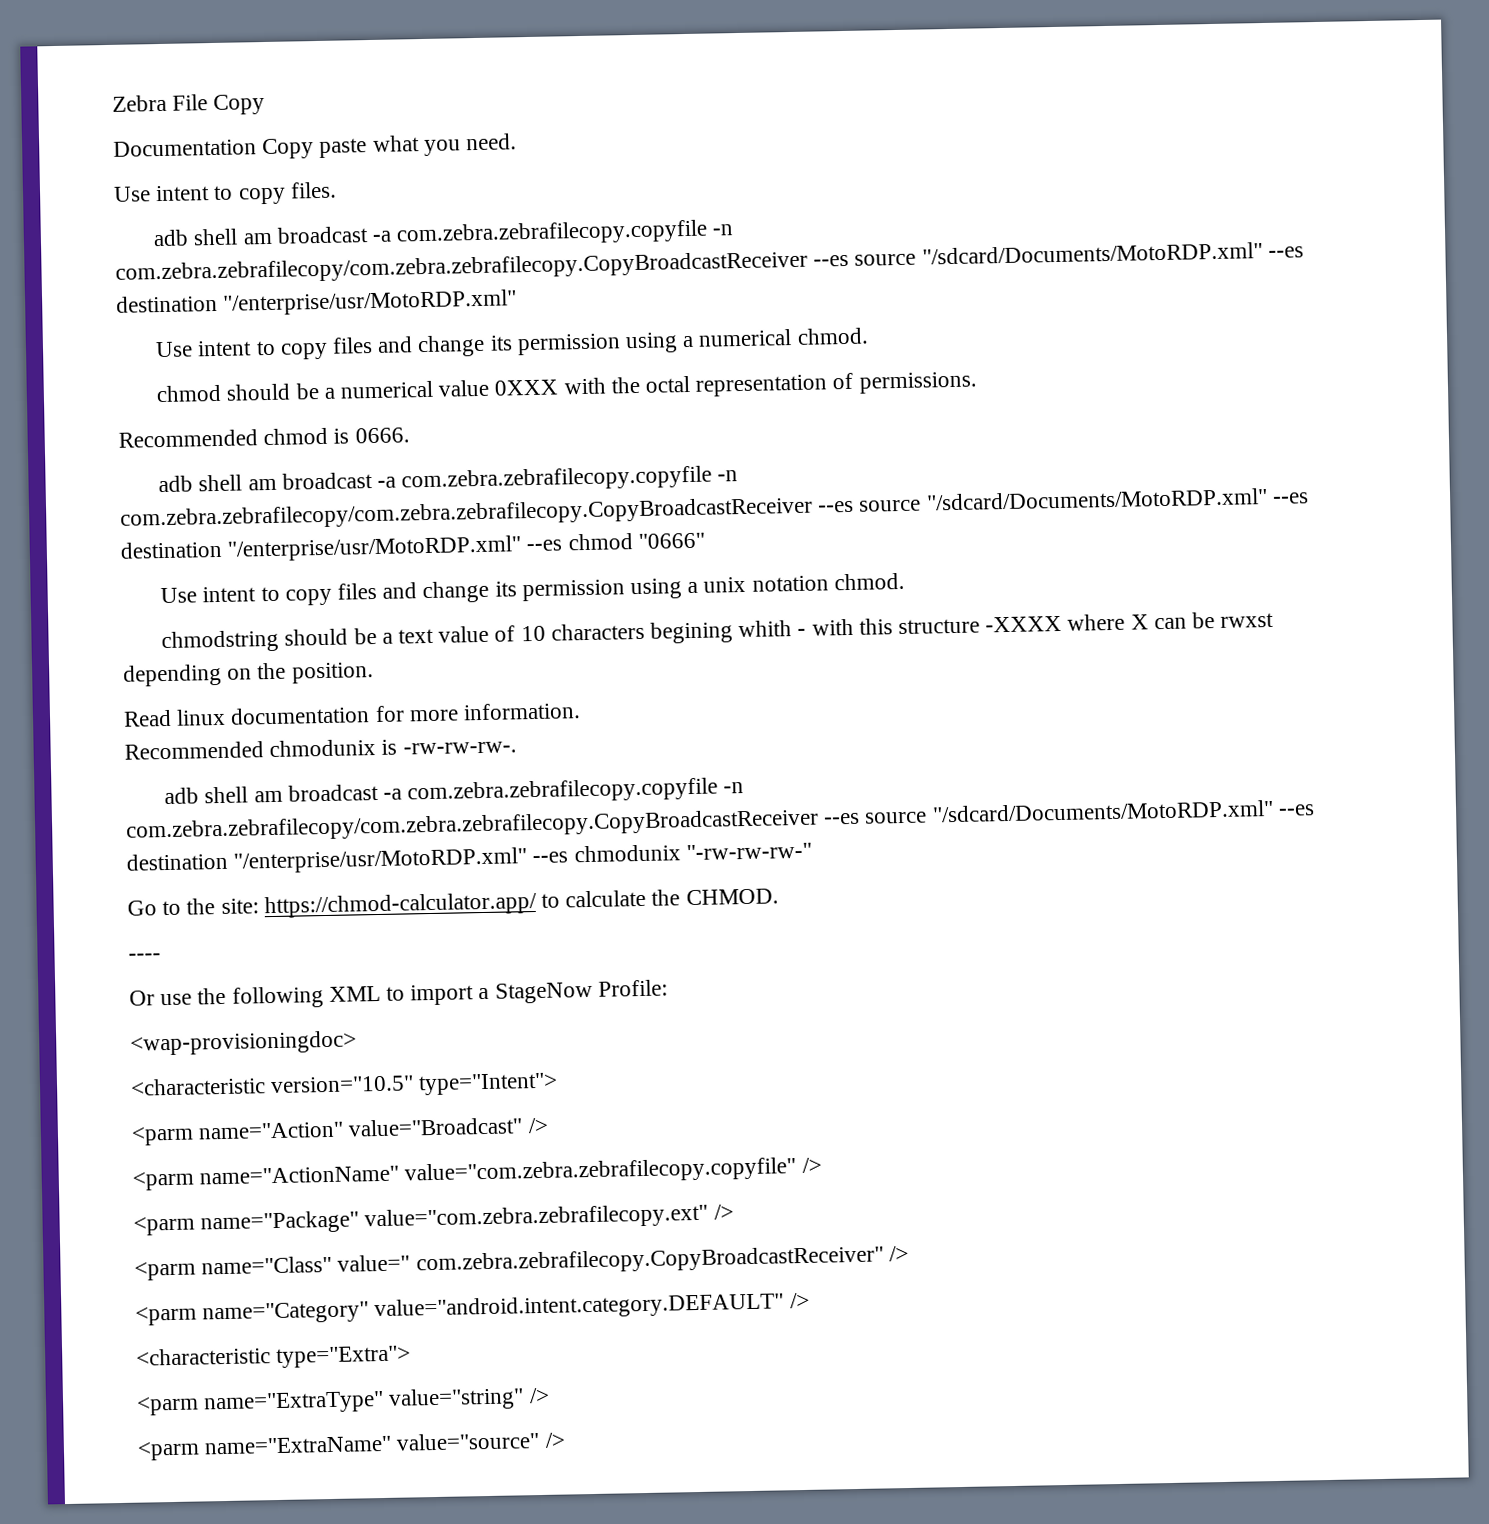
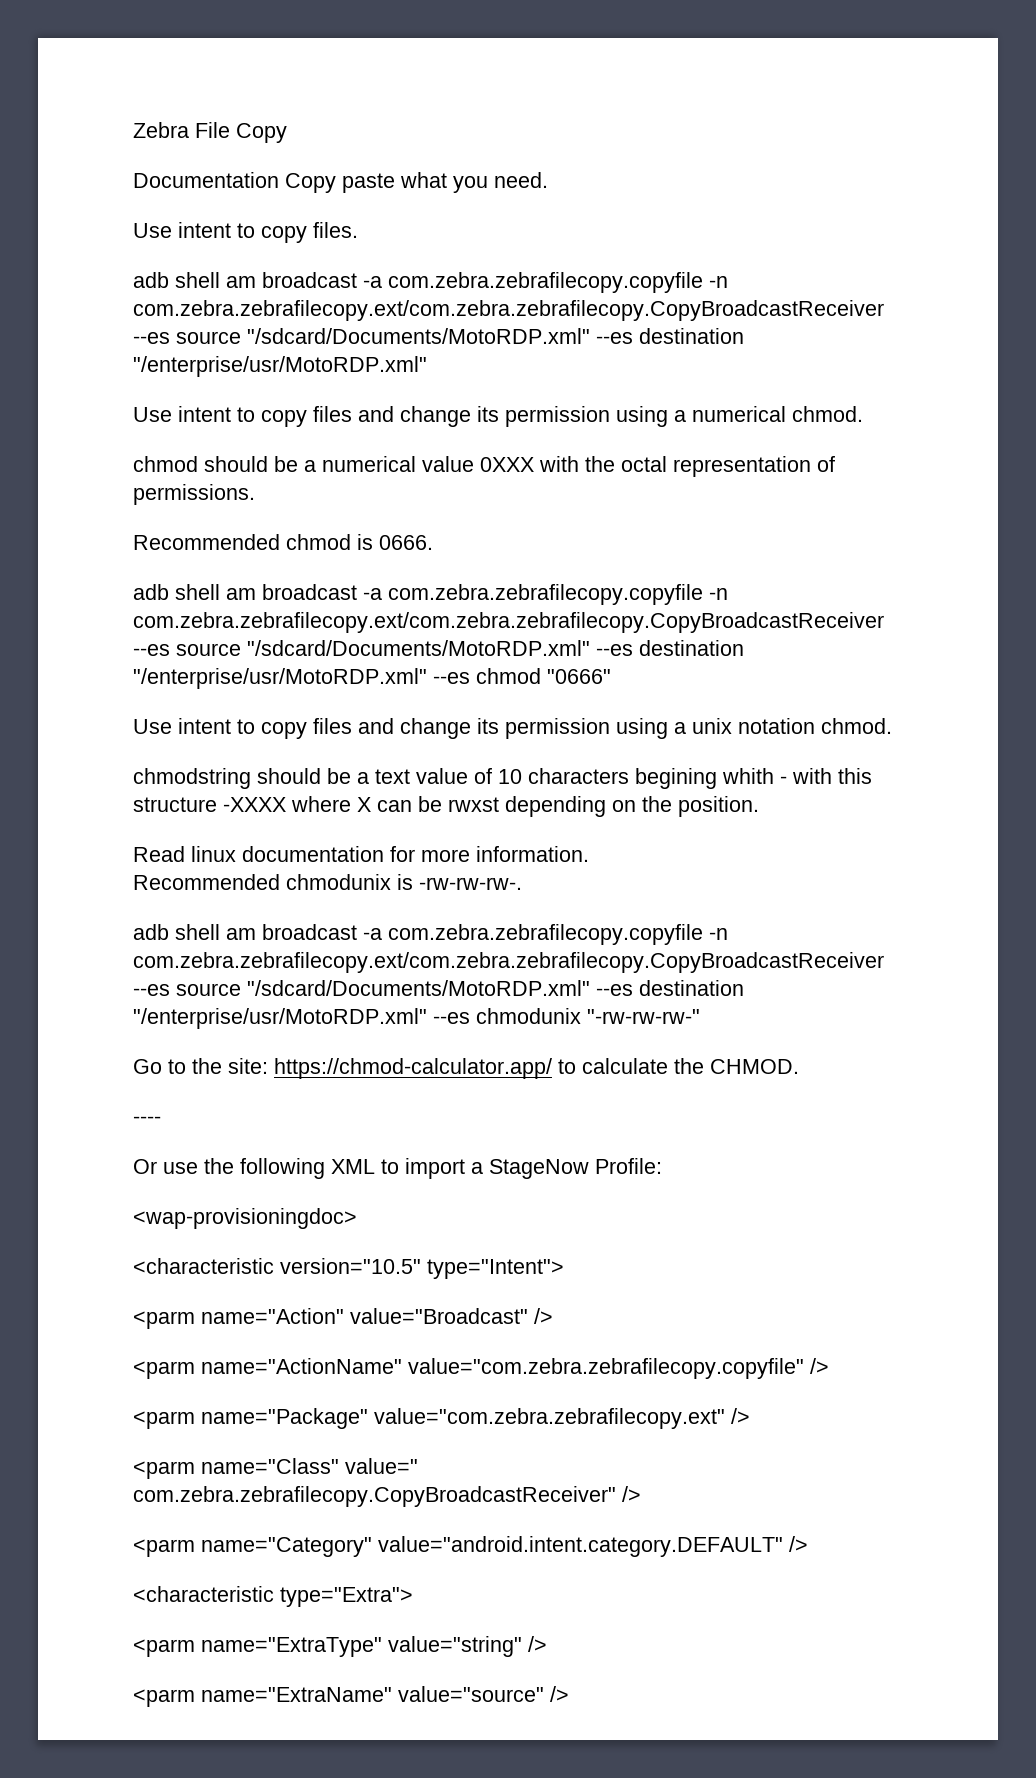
  Use intent to copy files.
- adb shell am broadcast -a com.zebra.zebrafilecopy.copyfile -n com.zebra.zebrafilecopy/com.zebra.zebrafilecopy.CopyBroadcastReceiver --es source "/sdcard/Documents/MotoRDP.xml" --es destination "/enterprise/usr/MotoRDP.xml"
+ adb shell am broadcast -a com.zebra.zebrafilecopy.copyfile -n com.zebra.zebrafilecopy.ext/com.zebra.zebrafilecopy.CopyBroadcastReceiver --es source "/sdcard/Documents/MotoRDP.xml" --es destination "/enterprise/usr/MotoRDP.xml"
- adb shell am broadcast -a com.zebra.zebrafilecopy.copyfile -n com.zebra.zebrafilecopy/com.zebra.zebrafilecopy.CopyBroadcastReceiver --es source "/sdcard/Documents/MotoRDP.xml" --es destination "/enterprise/usr/MotoRDP.xml" --es chmod "0666"
+ adb shell am broadcast -a com.zebra.zebrafilecopy.copyfile -n com.zebra.zebrafilecopy.ext/com.zebra.zebrafilecopy.CopyBroadcastReceiver --es source "/sdcard/Documents/MotoRDP.xml" --es destination "/enterprise/usr/MotoRDP.xml" --es chmod "0666"
- adb shell am broadcast -a com.zebra.zebrafilecopy.copyfile -n com.zebra.zebrafilecopy/com.zebra.zebrafilecopy.CopyBroadcastReceiver --es source "/sdcard/Documents/MotoRDP.xml" --es destination "/enterprise/usr/MotoRDP.xml" --es chmodunix "-rw-rw-rw-"
+ adb shell am broadcast -a com.zebra.zebrafilecopy.copyfile -n com.zebra.zebrafilecopy.ext/com.zebra.zebrafilecopy.CopyBroadcastReceiver --es source "/sdcard/Documents/MotoRDP.xml" --es destination "/enterprise/usr/MotoRDP.xml" --es chmodunix "-rw-rw-rw-"

